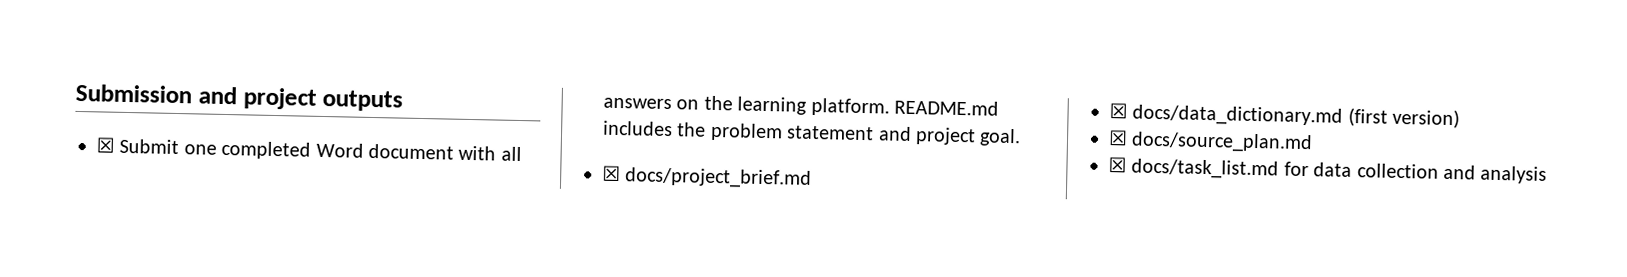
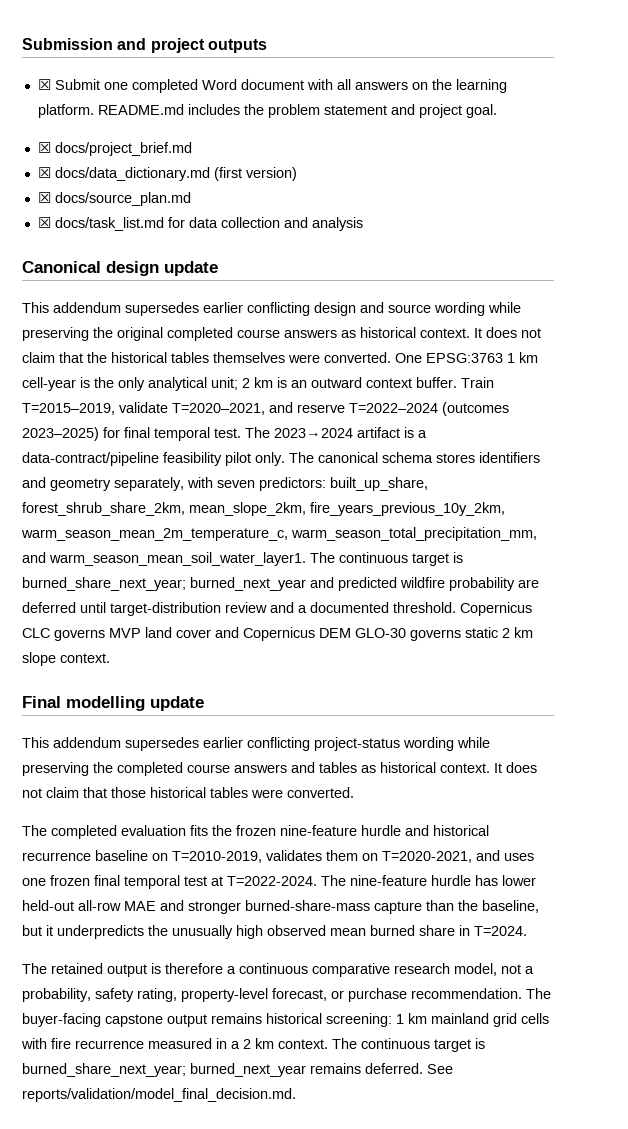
+ Canonical design update
+ This addendum supersedes earlier conflicting design and source wording while preserving the original completed course answers as historical context. It does not claim that the historical tables themselves were converted. One EPSG:3763 1 km cell-year is the only analytical unit; 2 km is an outward context buffer. Train T=2015–2019, validate T=2020–2021, and reserve T=2022–2024 (outcomes 2023–2025) for final temporal test. The 2023→2024 artifact is a data-contract/pipeline feasibility pilot only. The canonical schema stores identifiers and geometry separately, with seven predictors: built_up_share, forest_shrub_share_2km, mean_slope_2km, fire_years_previous_10y_2km, warm_season_mean_2m_temperature_c, warm_season_total_precipitation_mm, and warm_season_mean_soil_water_layer1. The continuous target is burned_share_next_year; burned_next_year and predicted wildfire probability are deferred until target-distribution review and a documented threshold. Copernicus CLC governs MVP land cover and Copernicus DEM GLO-30 governs static 2 km slope context.
+ Final modelling update
+ This addendum supersedes earlier conflicting project-status wording while preserving the completed course answers and tables as historical context. It does not claim that those historical tables were converted.
+ The completed evaluation fits the frozen nine-feature hurdle and historical recurrence baseline on T=2010-2019, validates them on T=2020-2021, and uses one frozen final temporal test at T=2022-2024. The nine-feature hurdle has lower held-out all-row MAE and stronger burned-share-mass capture than the baseline, but it underpredicts the unusually high observed mean burned share in T=2024.
+ The retained output is therefore a continuous comparative research model, not a probability, safety rating, property-level forecast, or purchase recommendation. The buyer-facing capstone output remains historical screening: 1 km mainland grid cells with fire recurrence measured in a 2 km context. The continuous target is burned_share_next_year; burned_next_year remains deferred. See reports/validation/model_final_decision.md.

